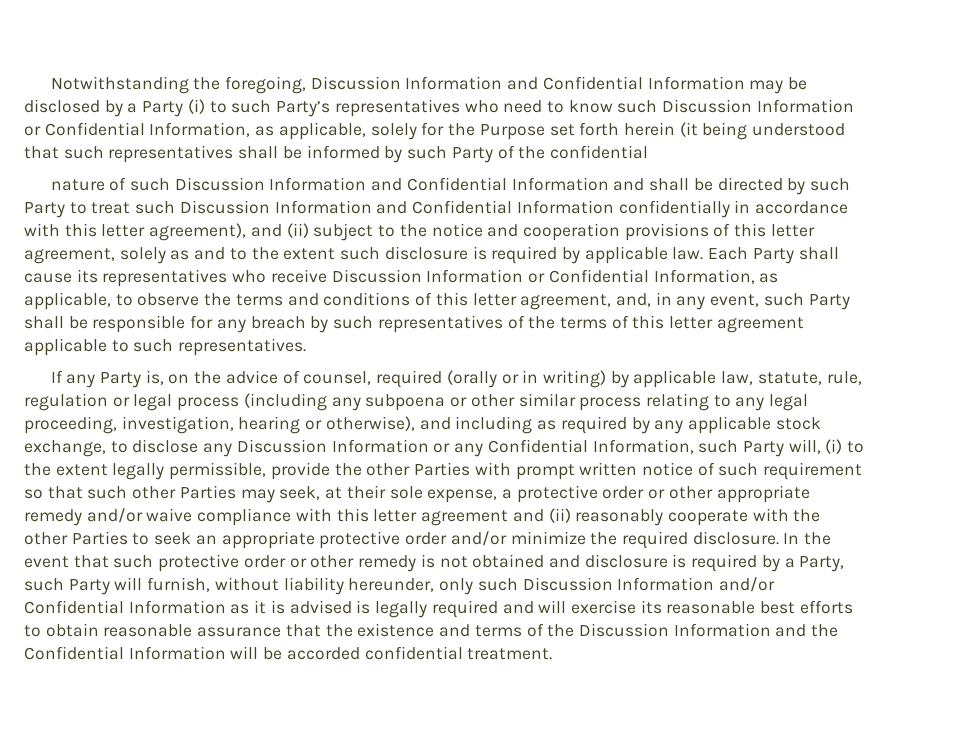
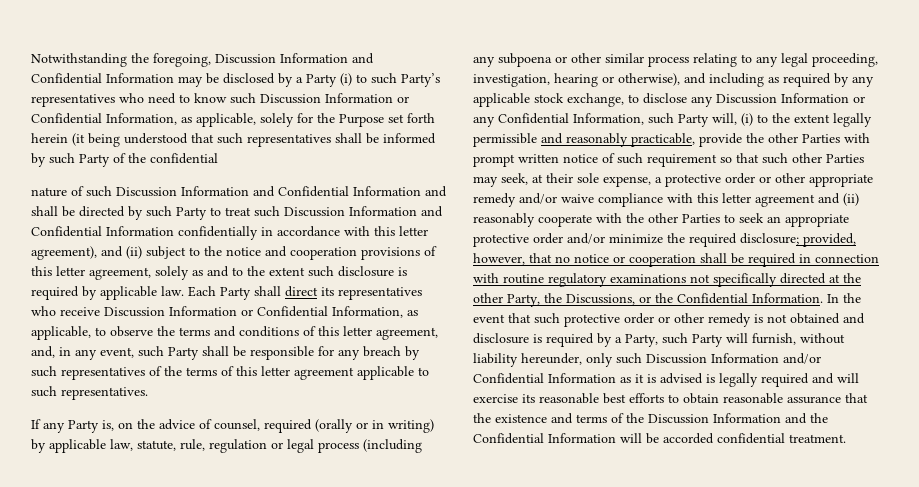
- Each Party shall cause its representatives who receive Discussion Information or Confidential Information, as applicable, to observe the terms and conditions of this letter agreement, and, in any event, such Party shall be responsible for any breach by such representatives of the terms of this letter agreement applicable to such representatives.
+ Each Party shall direct its representatives who receive Discussion Information or Confidential Information, as applicable, to observe the terms and conditions of this letter agreement, and, in any event, such Party shall be responsible for any breach by such representatives of the terms of this letter agreement applicable to such representatives.
- If any Party is, on the advice of counsel, required (orally or in writing) by applicable law, statute, rule, regulation or legal process (including any subpoena or other similar process relating to any legal proceeding, investigation, hearing or otherwise), and including as required by any applicable stock exchange, to disclose any Discussion Information or any Confidential Information, such Party will, (i) to the extent legally permissible, provide the other Parties with prompt written notice of such requirement so that such other Parties may seek, at their sole expense, a protective order or other appropriate remedy and/or waive compliance with this letter agreement and (ii) reasonably cooperate with the other Parties to seek an appropriate protective order and/or minimize the required disclosure.
+ If any Party is, on the advice of counsel, required (orally or in writing) by applicable law, statute, rule, regulation or legal process (including any subpoena or other similar process relating to any legal proceeding, investigation, hearing or otherwise), and including as required by any applicable stock exchange, to disclose any Discussion Information or any Confidential Information, such Party will, (i) to the extent legally permissible and reasonably practicable, provide the other Parties with prompt written notice of such requirement so that such other Parties may seek, at their sole expense, a protective order or other appropriate remedy and/or waive compliance with this letter agreement and (ii) reasonably cooperate with the other Parties to seek an appropriate protective order and/or minimize the required disclosure; provided, however, that no notice or cooperation shall be required in connection with routine regulatory examinations not specifically directed at the other Party, the Discussions, or the Confidential Information.

